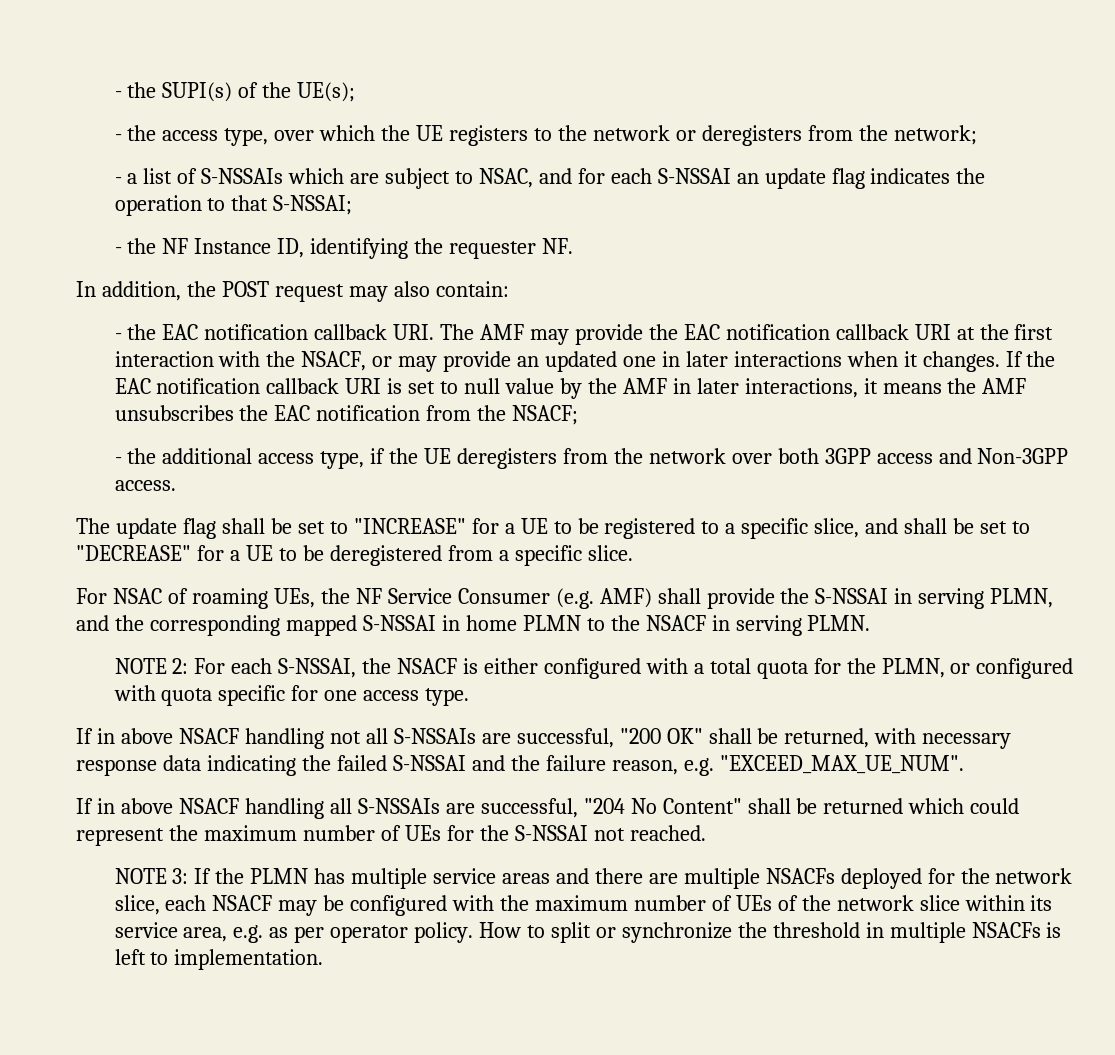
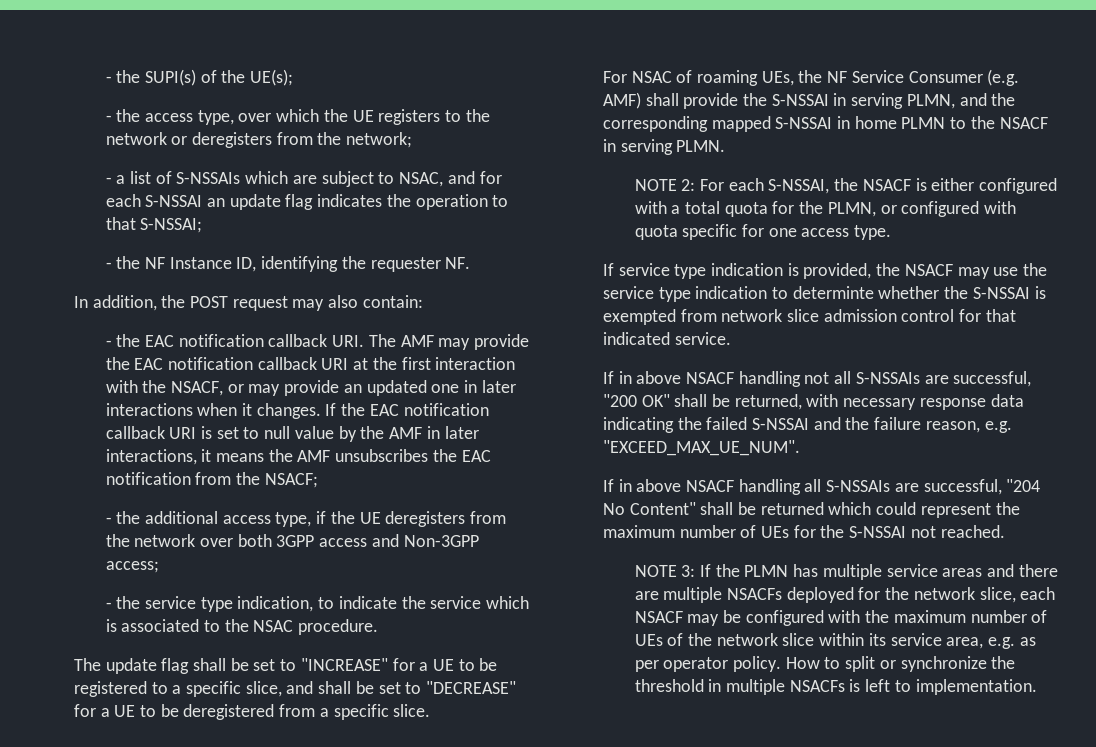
- - the additional access type, if the UE deregisters from the network over both 3GPP access and Non-3GPP access.
+ - the additional access type, if the UE deregisters from the network over both 3GPP access and Non-3GPP access;
+ - the service type indication, to indicate the service which is associated to the NSAC procedure.
+ If service type indication is provided, the NSACF may use the service type indication to determinte whether the S-NSSAI is exempted from network slice admission control for that indicated service.

